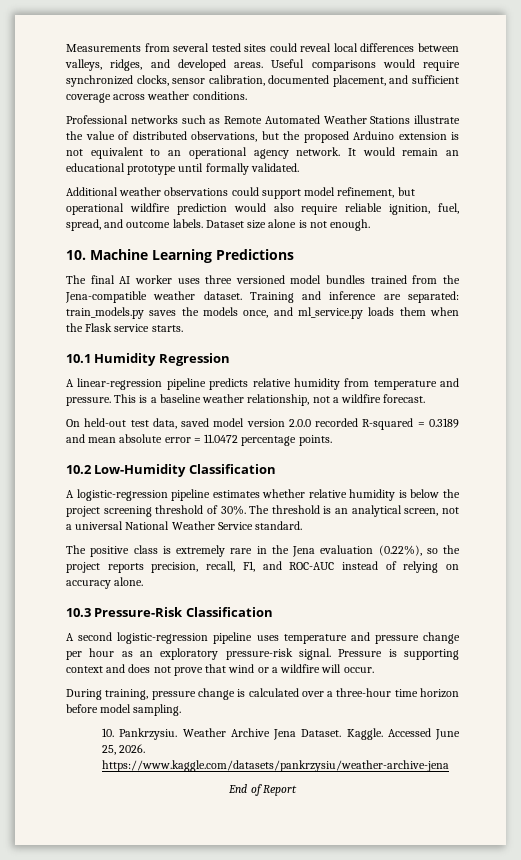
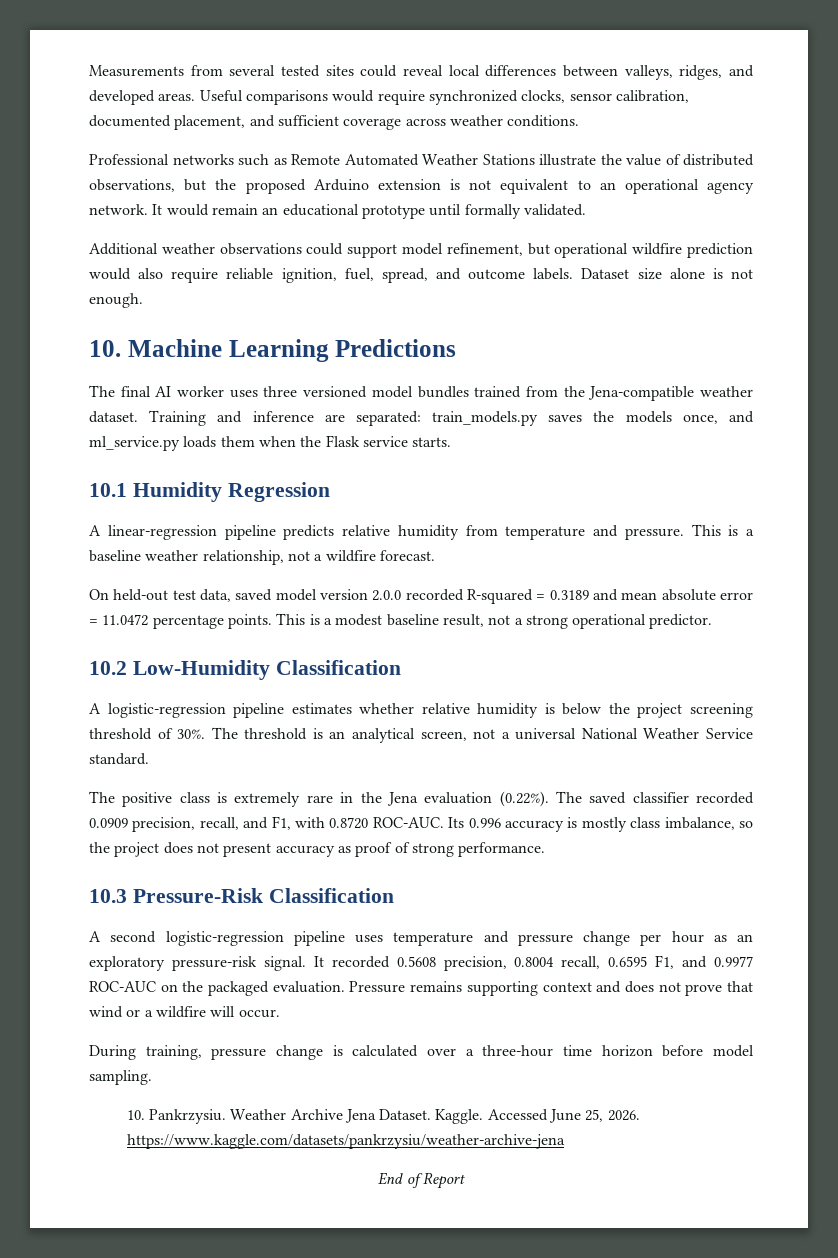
+ This is a modest baseline result, not a strong operational predictor.
- The positive class is extremely rare in the Jena evaluation (0.22%), so the project reports precision, recall, F1, and ROC-AUC instead of relying on accuracy alone.
+ The positive class is extremely rare in the Jena evaluation (0.22%). The saved classifier recorded 0.0909 precision, recall, and F1, with 0.8720 ROC-AUC. Its 0.996 accuracy is mostly class imbalance, so the project does not present accuracy as proof of strong performance.
- Pressure is supporting context and does not prove that wind or a wildfire will occur.
+ It recorded 0.5608 precision, 0.8004 recall, 0.6595 F1, and 0.9977 ROC-AUC on the packaged evaluation. Pressure remains supporting context and does not prove that wind or a wildfire will occur.

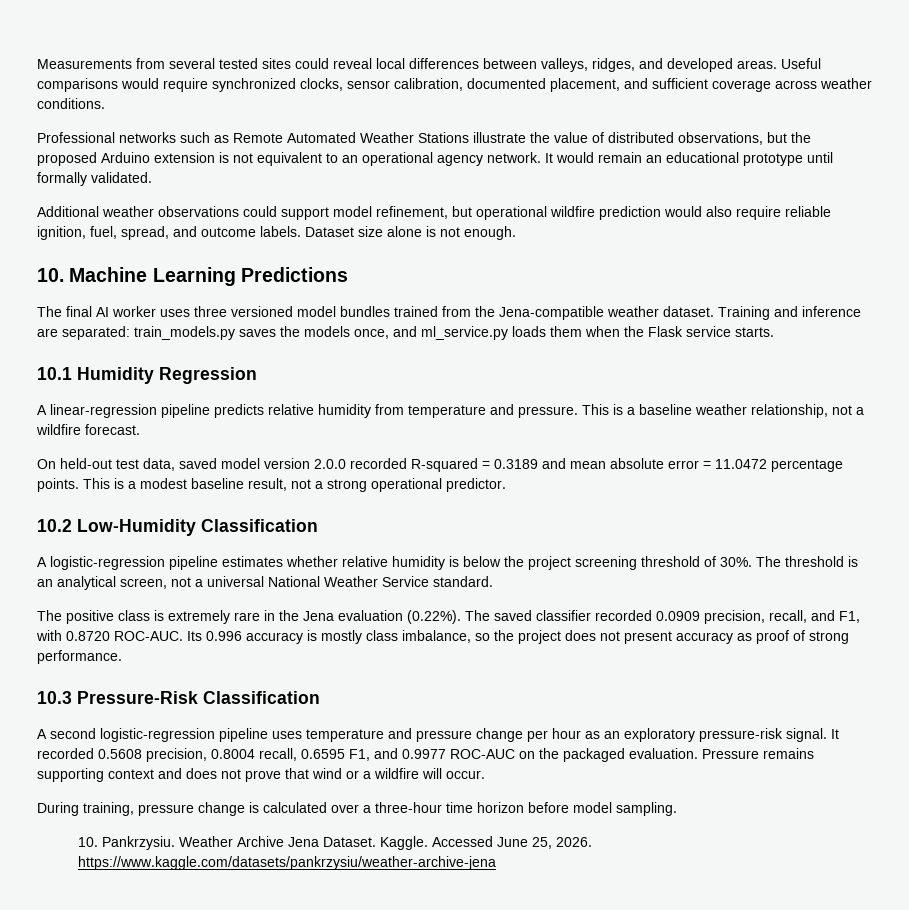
- End of Report

